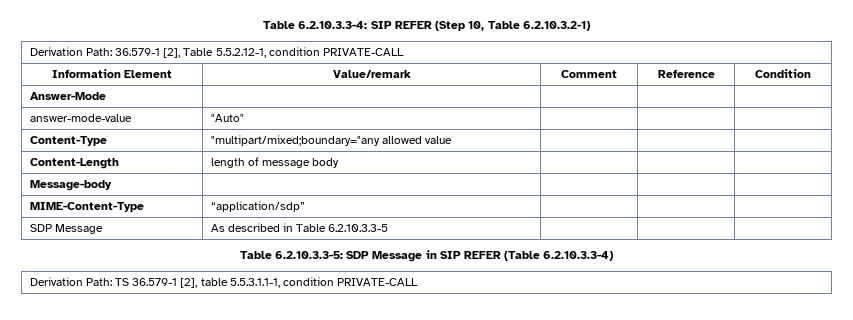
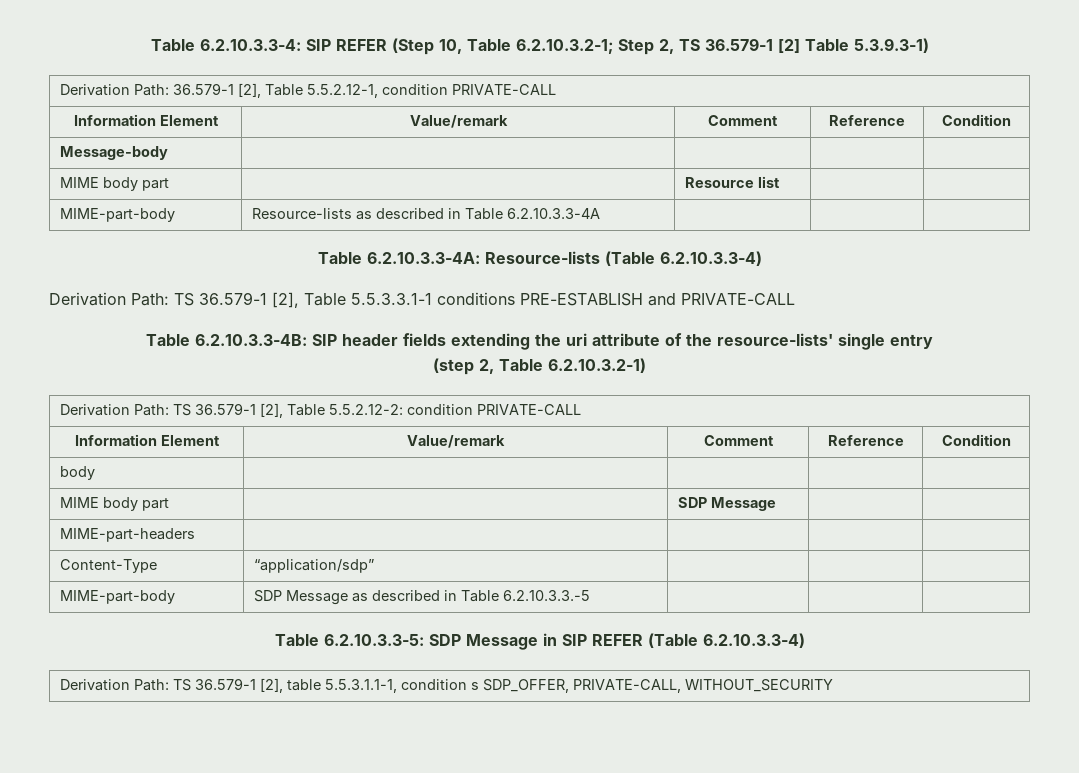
- Table 6.2.10.3.3-4: SIP REFER (Step 10, Table 6.2.10.3.2-1)
+ Table 6.2.10.3.3-4: SIP REFER (Step 10, Table 6.2.10.3.2-1; Step 2, TS 36.579-1 [2] Table 5.3.9.3-1)
- Answer-Mode | | | |
- answer-mode-value | "Auto" | | |
- Content-Type | "multipart/mixed;boundary="any allowed value | | |
- Content-Length | length of message body | | |
  Message-body | | | |
- MIME-Content-Type | “application/sdp” | | |
+ MIME body part | | Resource list | |
+ MIME-part-body | Resource-lists as described in Table 6.2.10.3.3-4A | | |
+ Table 6.2.10.3.3-4A: Resource-lists (Table 6.2.10.3.3-4)
+ Derivation Path: TS 36.579-1 [2], Table 5.5.3.3.1-1 conditions PRE-ESTABLISH and PRIVATE-CALL
+ Table 6.2.10.3.3-4B: SIP header fields extending the uri attribute of the resource-lists' single entry
+ (step 2, Table 6.2.10.3.2-1)
+ Derivation Path: TS 36.579-1 [2], Table 5.5.2.12-2: condition PRIVATE-CALL
+ Information Element | Value/remark | Comment | Reference | Condition
+ body | | | |
+ MIME body part | | SDP Message | |
+ MIME-part-headers | | | |
+ Content-Type | “application/sdp” | | |
- SDP Message | As described in Table 6.2.10.3.3-5 | | |
+ MIME-part-body | SDP Message as described in Table 6.2.10.3.3.-5 | | |
- Derivation Path: TS 36.579-1 [2], table 5.5.3.1.1-1, condition PRIVATE-CALL
+ Derivation Path: TS 36.579-1 [2], table 5.5.3.1.1-1, condition s SDP_OFFER, PRIVATE-CALL, WITHOUT_SECURITY

